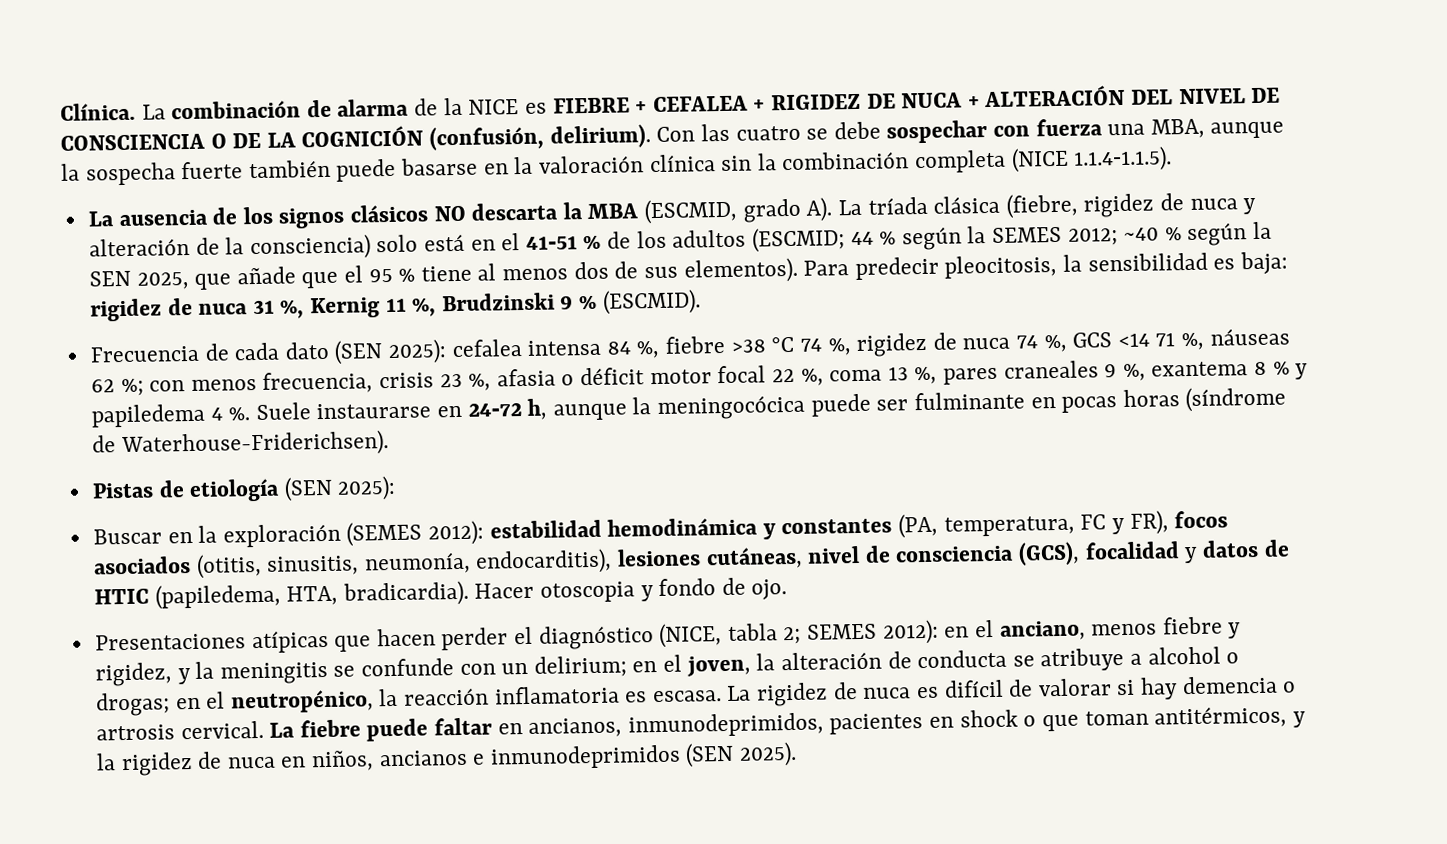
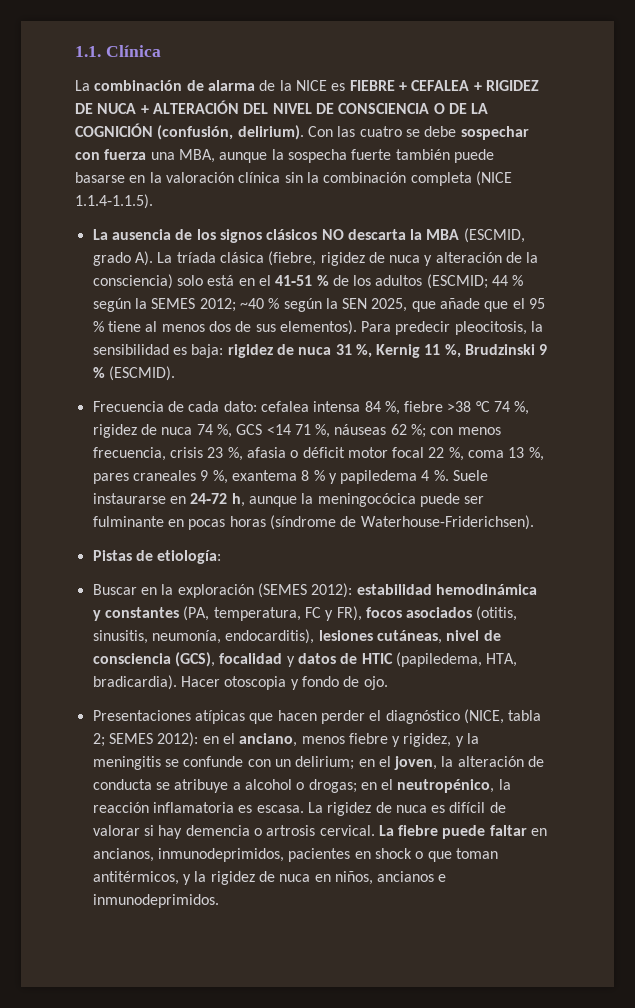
- Clínica. La combinación de alarma de la NICE es FIEBRE + CEFALEA + RIGIDEZ DE NUCA + ALTERACIÓN DEL NIVEL DE CONSCIENCIA O DE LA COGNICIÓN (confusión, delirium).
+ 1.1. Clínica
+ La combinación de alarma de la NICE es FIEBRE + CEFALEA + RIGIDEZ DE NUCA + ALTERACIÓN DEL NIVEL DE CONSCIENCIA O DE LA COGNICIÓN (confusión, delirium).
- Frecuencia de cada dato (SEN 2025): cefalea intensa 84 %, fiebre >38 °C 74 %, rigidez de nuca 74 %, GCS <14 71 %, náuseas 62 %; con menos frecuencia, crisis 23 %, afasia o déficit motor focal 22 %, coma 13 %, pares craneales 9 %, exantema 8 % y papiledema 4 %.
+ Frecuencia de cada dato: cefalea intensa 84 %, fiebre >38 °C 74 %, rigidez de nuca 74 %, GCS <14 71 %, náuseas 62 %; con menos frecuencia, crisis 23 %, afasia o déficit motor focal 22 %, coma 13 %, pares craneales 9 %, exantema 8 % y papiledema 4 %.
- Pistas de etiología (SEN 2025):
+ Pistas de etiología:
- La fiebre puede faltar en ancianos, inmunodeprimidos, pacientes en shock o que toman antitérmicos, y la rigidez de nuca en niños, ancianos e inmunodeprimidos (SEN 2025).
+ La fiebre puede faltar en ancianos, inmunodeprimidos, pacientes en shock o que toman antitérmicos, y la rigidez de nuca en niños, ancianos e inmunodeprimidos.

